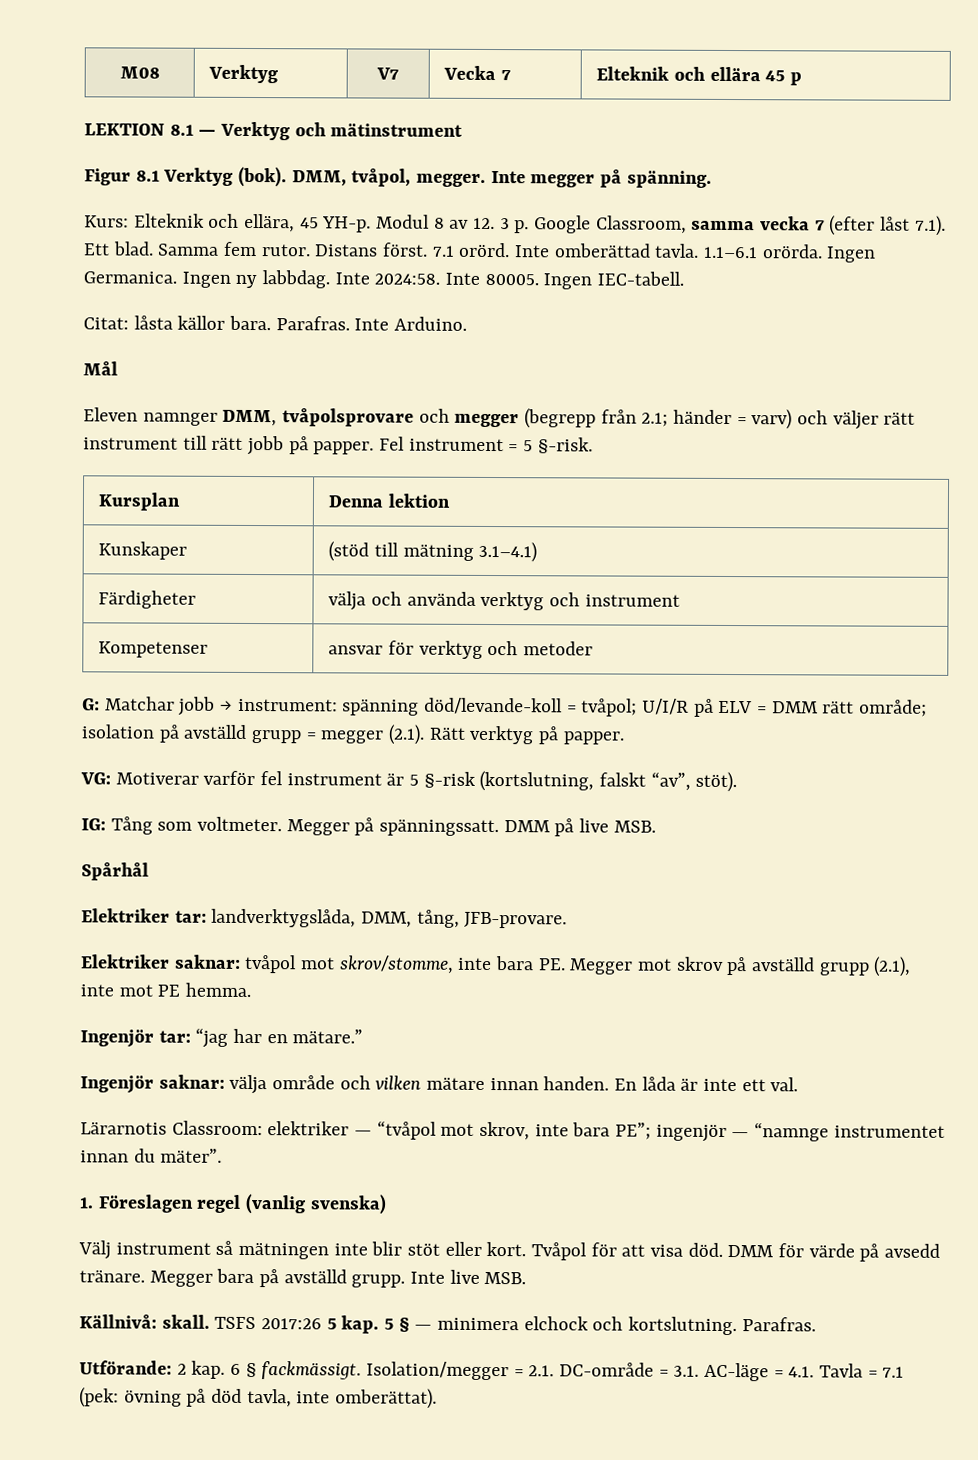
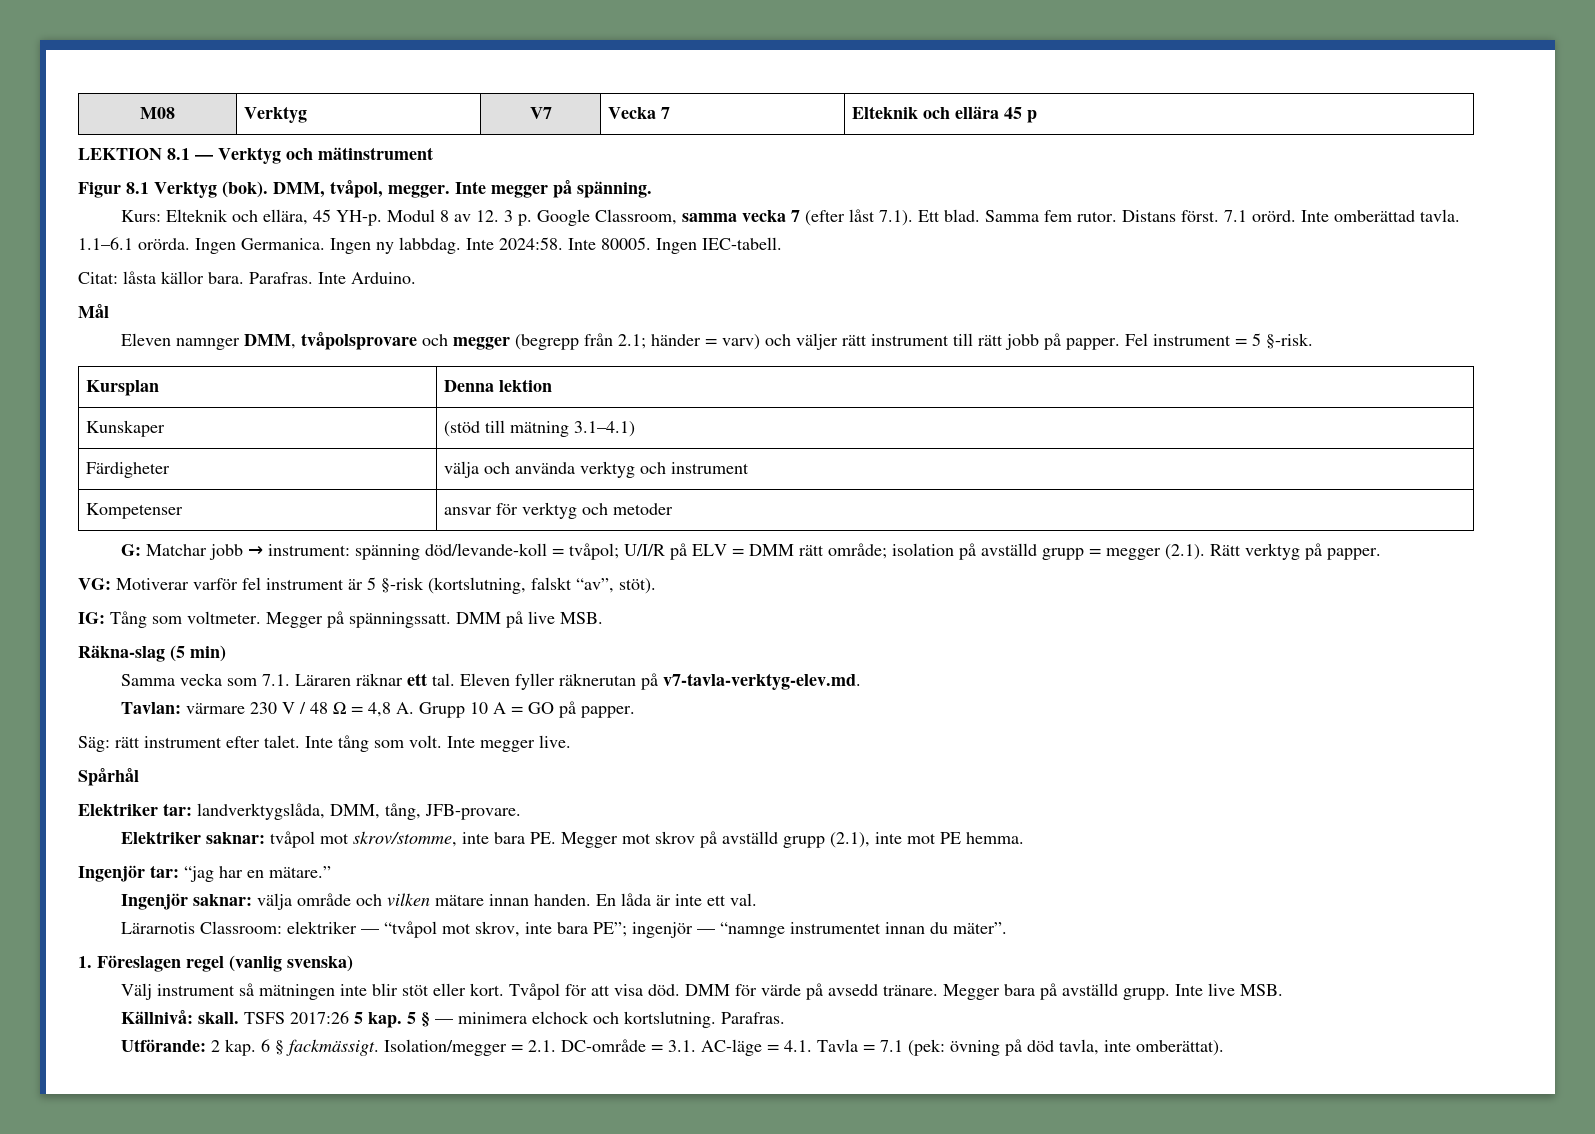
+ Räkna-slag (5 min)
+ Samma vecka som 7.1. Läraren räknar ett tal. Eleven fyller räknerutan på v7-tavla-verktyg-elev.md.
+ Tavlan: värmare 230 V / 48 Ω = 4,8 A. Grupp 10 A = GO på papper.
+ Säg: rätt instrument efter talet. Inte tång som volt. Inte megger live.

